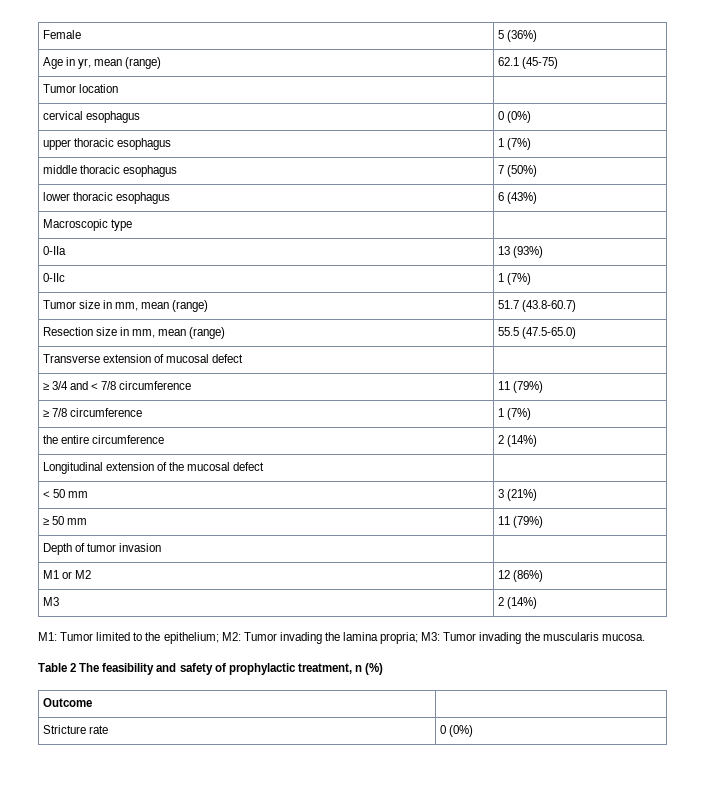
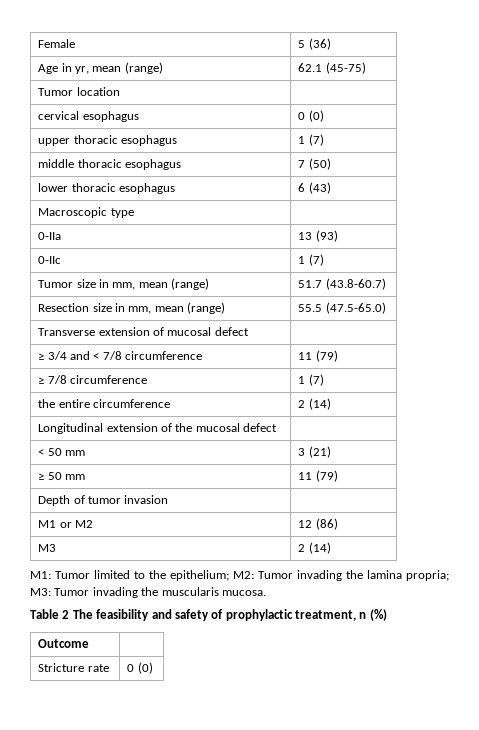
- Female | 5 (36%)
+ Female | 5 (36)
- cervical esophagus | 0 (0%)
+ cervical esophagus | 0 (0)
- upper thoracic esophagus | 1 (7%)
+ upper thoracic esophagus | 1 (7)
- middle thoracic esophagus | 7 (50%)
+ middle thoracic esophagus | 7 (50)
- lower thoracic esophagus | 6 (43%)
+ lower thoracic esophagus | 6 (43)
- 0-IIa | 13 (93%)
+ 0-IIa | 13 (93)
- 0-IIc | 1 (7%)
+ 0-IIc | 1 (7)
- ≥ 3/4 and < 7/8 circumference | 11 (79%)
+ ≥ 3/4 and < 7/8 circumference | 11 (79)
- ≥ 7/8 circumference | 1 (7%)
+ ≥ 7/8 circumference | 1 (7)
- the entire circumference | 2 (14%)
+ the entire circumference | 2 (14)
- < 50 mm | 3 (21%)
+ < 50 mm | 3 (21)
- ≥ 50 mm | 11 (79%)
+ ≥ 50 mm | 11 (79)
- M1 or M2 | 12 (86%)
+ M1 or M2 | 12 (86)
- M3 | 2 (14%)
+ M3 | 2 (14)
- Stricture rate | 0 (0%)
+ Stricture rate | 0 (0)

